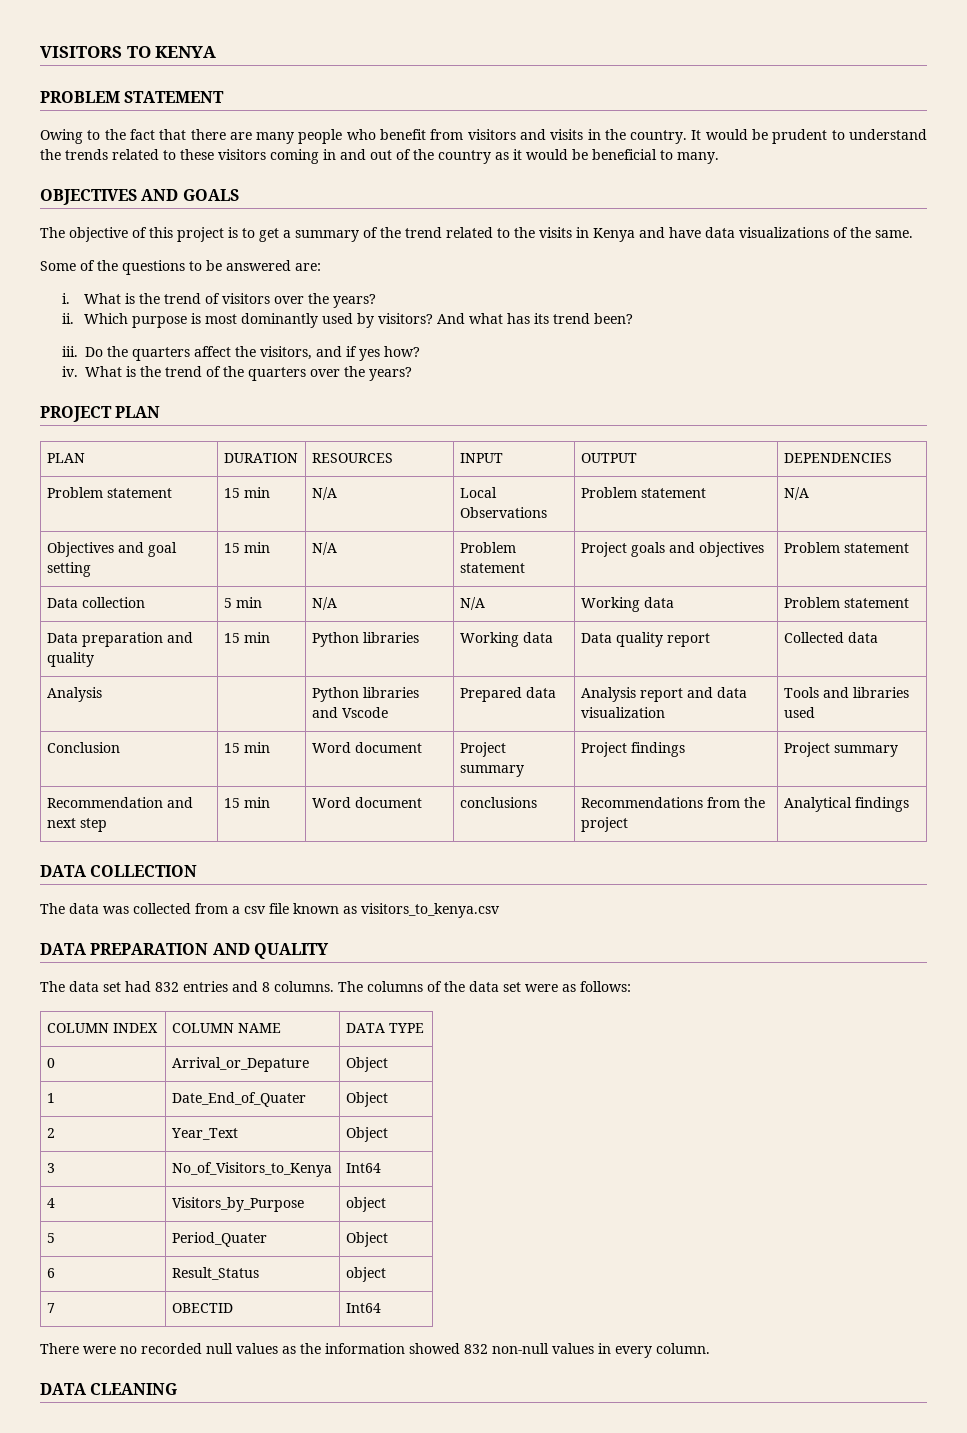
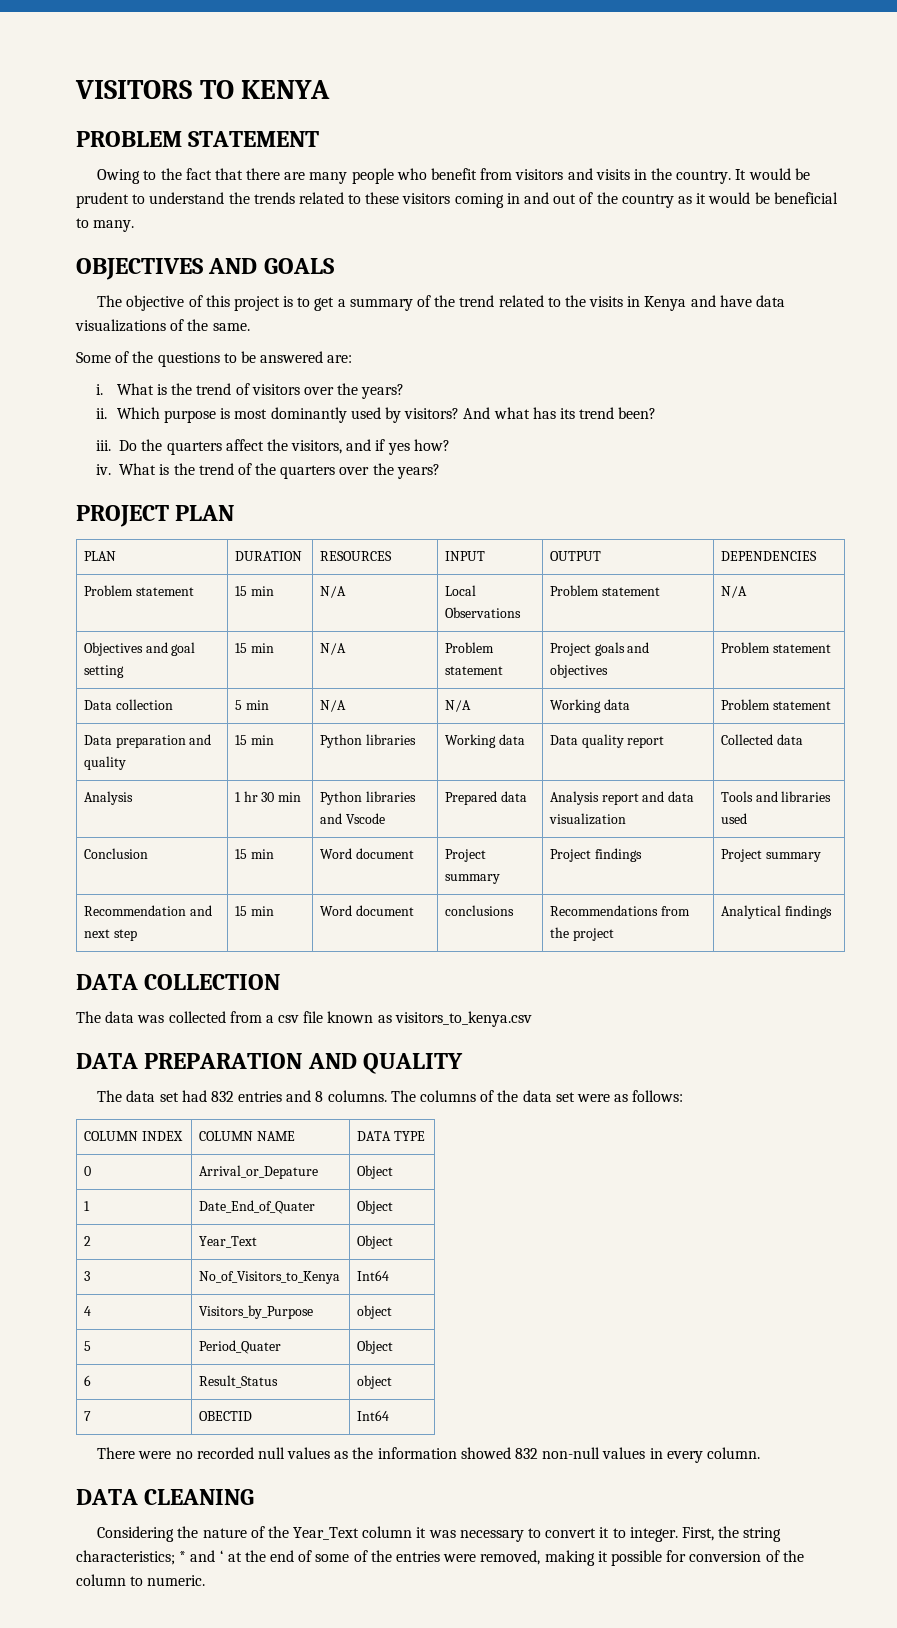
- Analysis | | Python libraries and Vscode | Prepared data | Analysis report and data visualization | Tools and libraries used
+ Analysis | 1 hr 30 min | Python libraries and Vscode | Prepared data | Analysis report and data visualization | Tools and libraries used
+ Considering the nature of the Year_Text column it was necessary to convert it to integer. First, the string characteristics; * and ‘ at the end of some of the entries were removed, making it possible for conversion of the column to numeric.

